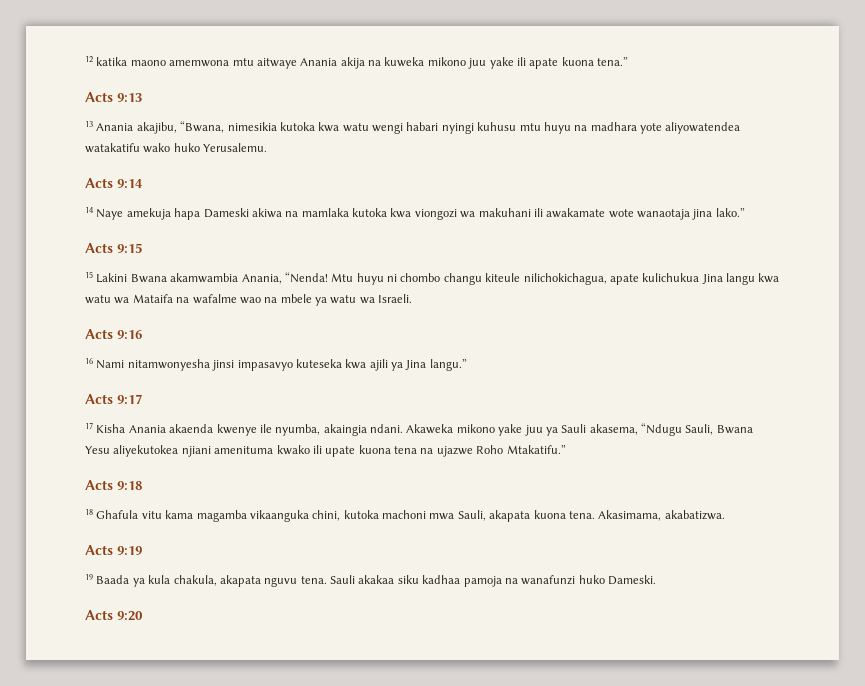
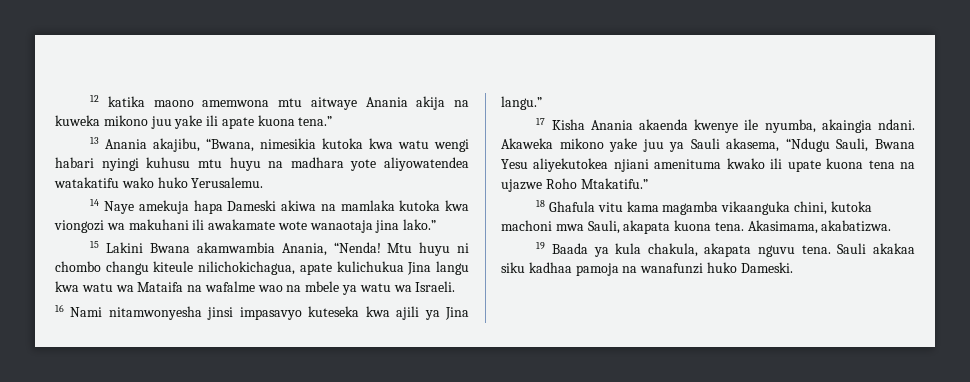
- Acts 9:13
- Acts 9:14
- Acts 9:15
- Acts 9:16
- Acts 9:17
- Acts 9:18
- Acts 9:19
- Acts 9:20

